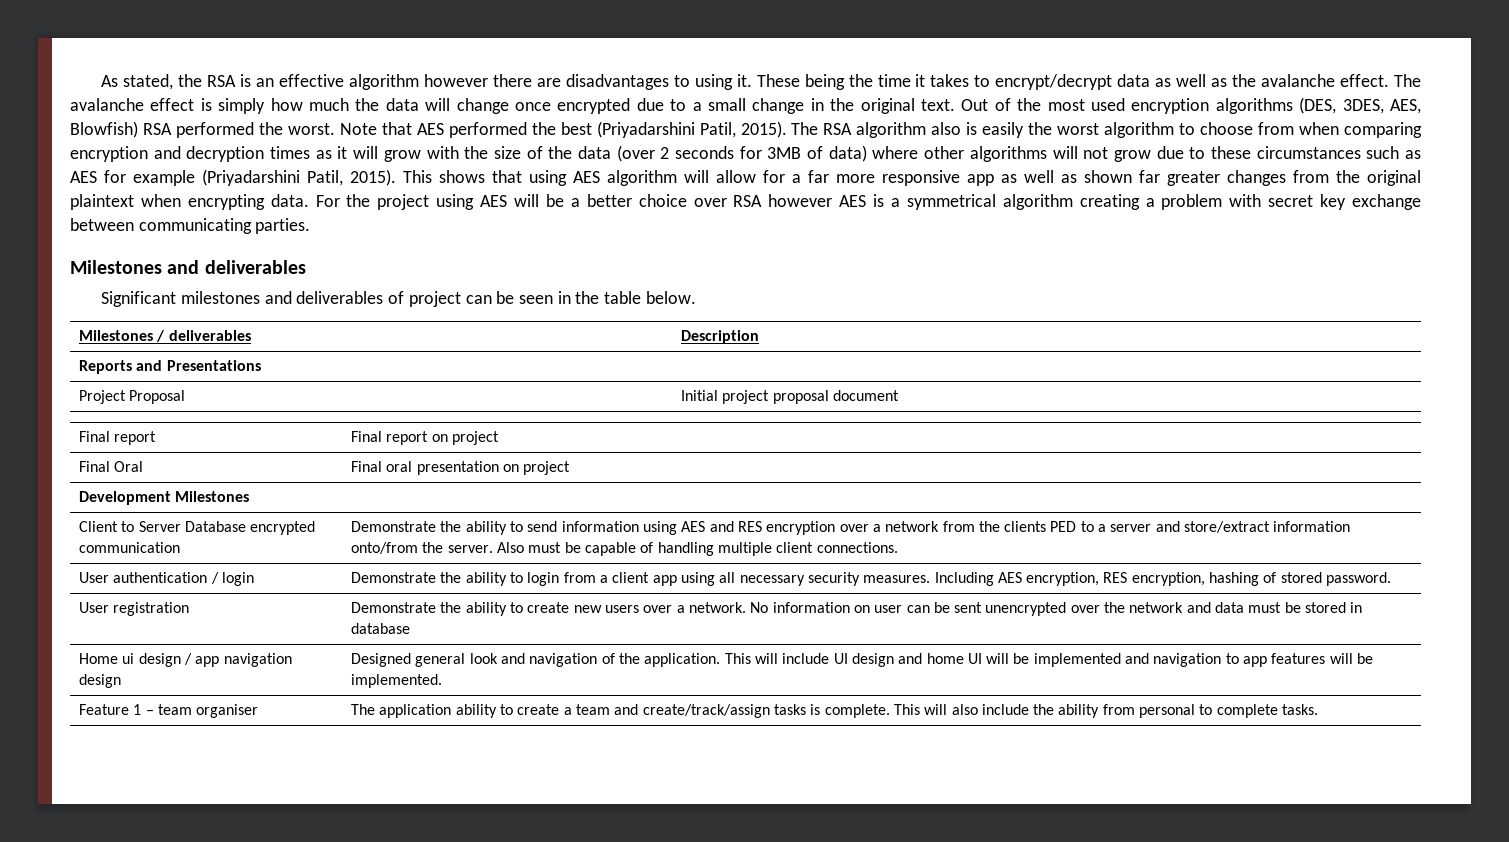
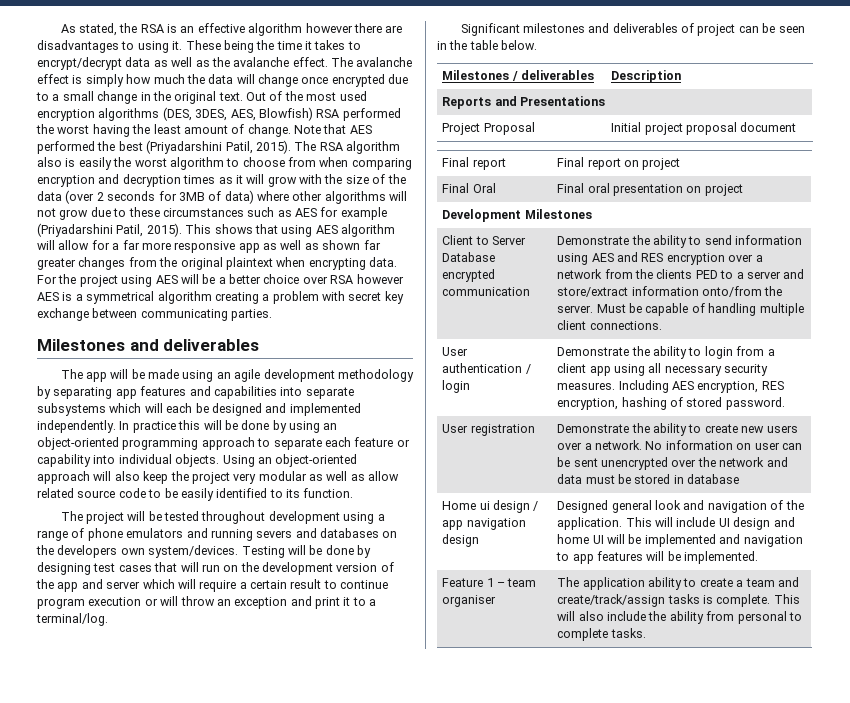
- Out of the most used encryption algorithms (DES, 3DES, AES, Blowfish) RSA performed the worst.
+ Out of the most used encryption algorithms (DES, 3DES, AES, Blowfish) RSA performed the worst having the least amount of change.
+ The app will be made using an agile development methodology by separating app features and capabilities into separate subsystems which will each be designed and implemented independently. In practice this will be done by using an object-oriented programming approach to separate each feature or capability into individual objects. Using an object-oriented approach will also keep the project very modular as well as allow related source code to be easily identified to its function.
+ The project will be tested throughout development using a range of phone emulators and running severs and databases on the developers own system/devices. Testing will be done by designing test cases that will run on the development version of the app and server which will require a certain result to continue program execution or will throw an exception and print it to a terminal/log.
- Also must be capable of handling multiple client connections.
+ Must be capable of handling multiple client connections.

